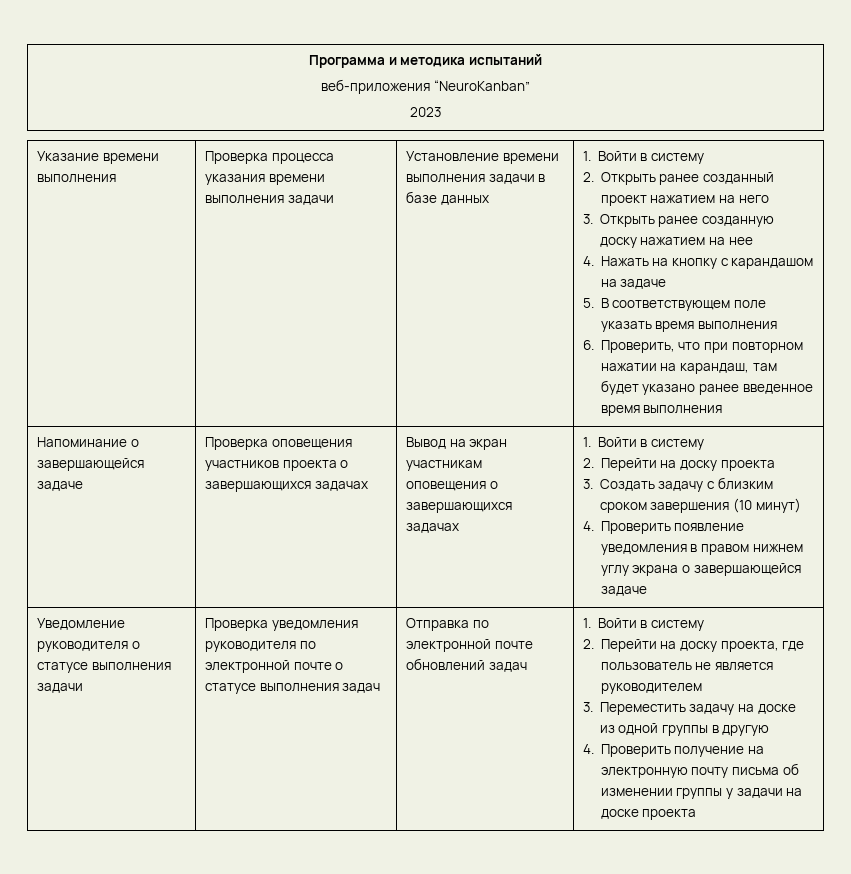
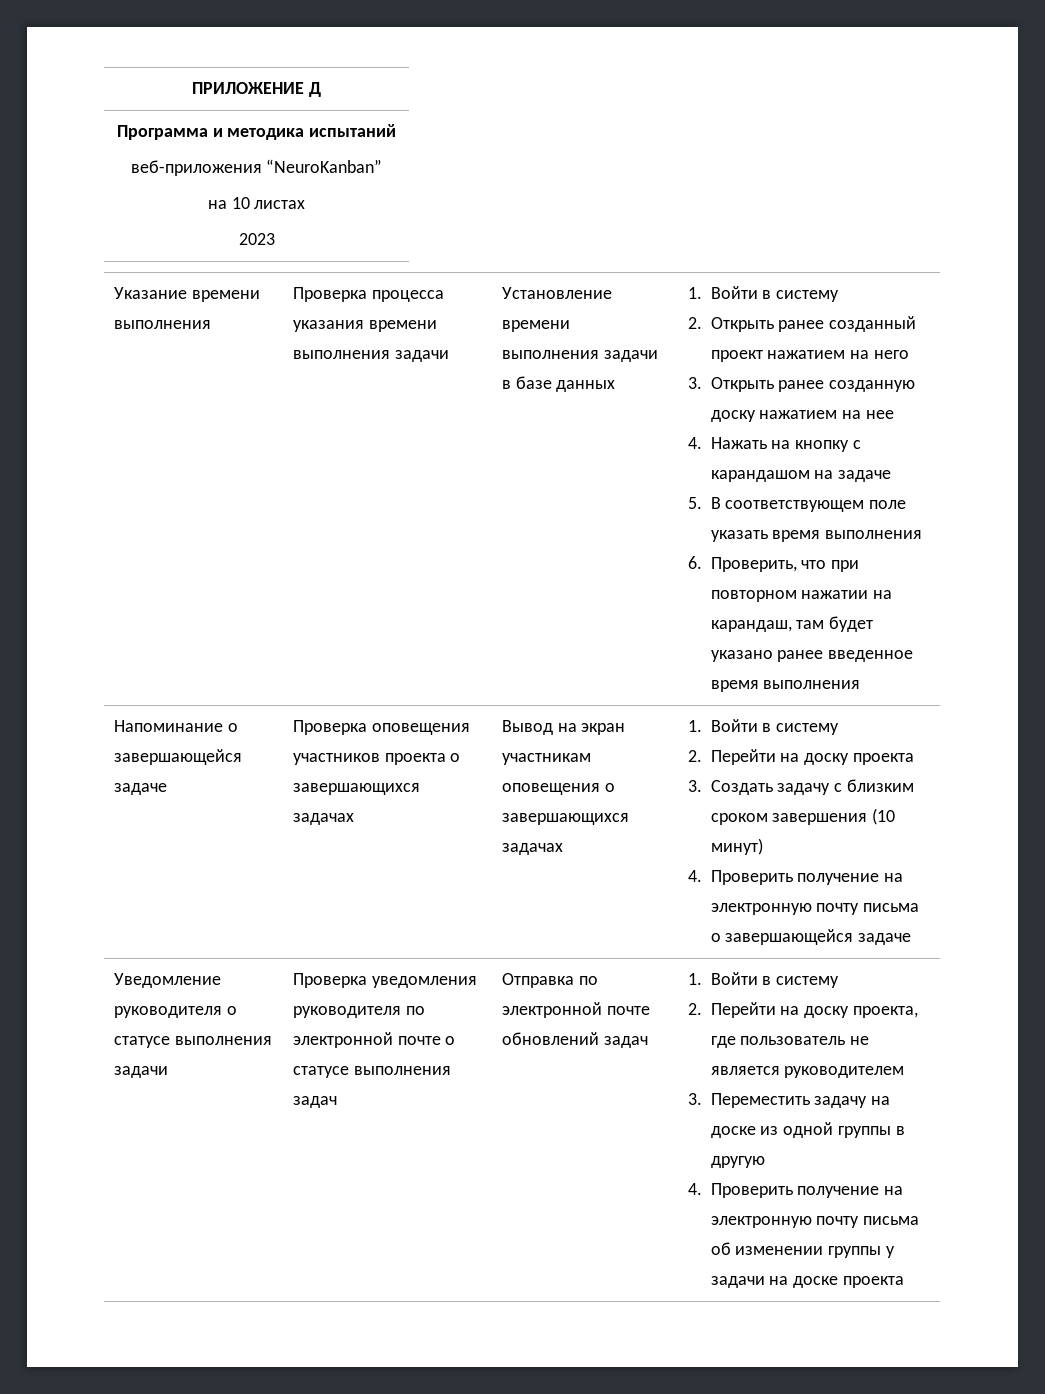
+ ПРИЛОЖЕНИЕ Д
  Программа и методика испытаний
  веб-приложения “NeuroKanban”
+ на 10 листах
- 4. Проверить появление уведомления в правом нижнем углу экрана о завершающейся задаче
+ 4. Проверить получение на электронную почту письма о завершающейся задаче

